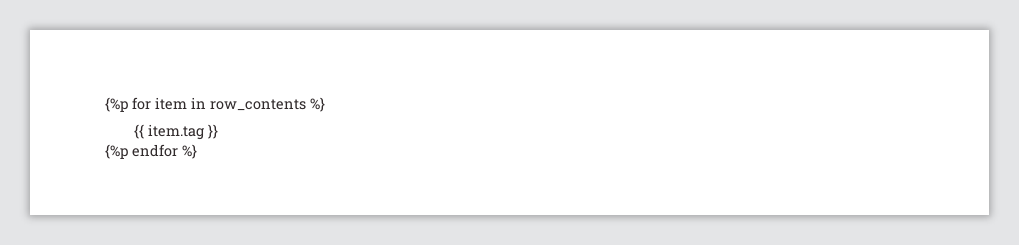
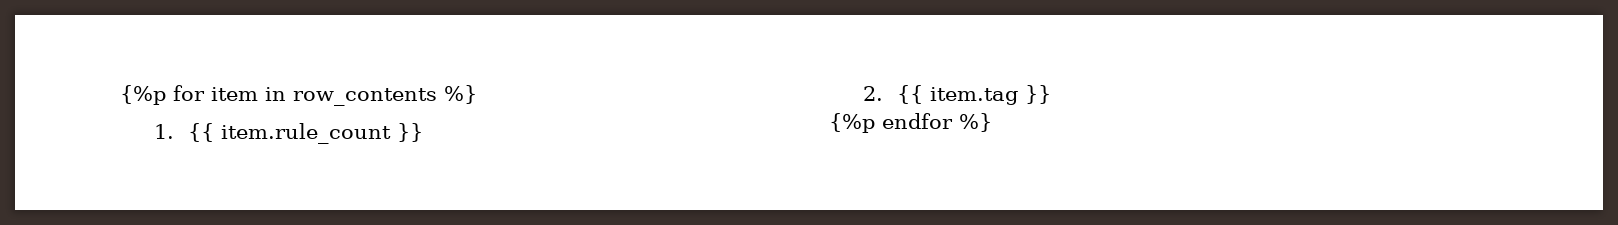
- {{ item.tag }}
+ 1. {{ item.rule_count }}
+ 2. {{ item.tag }}

